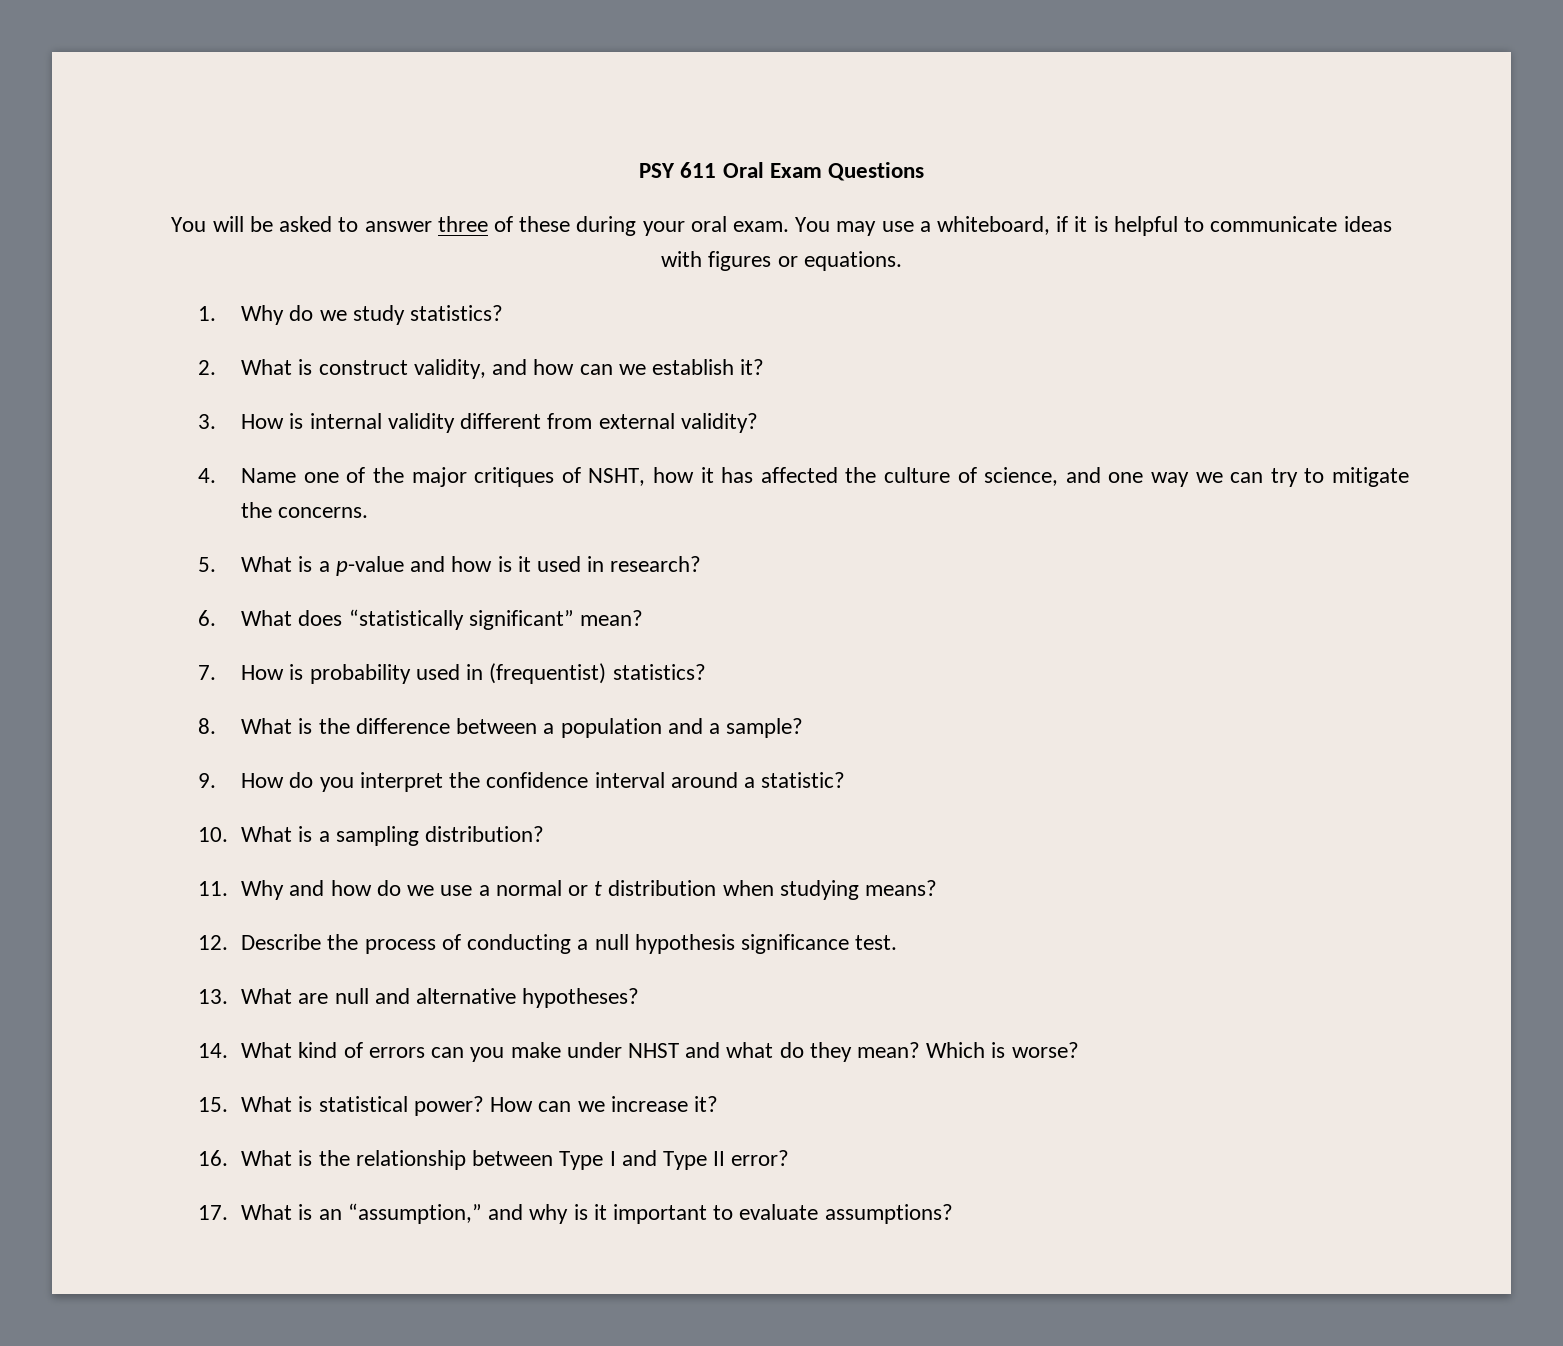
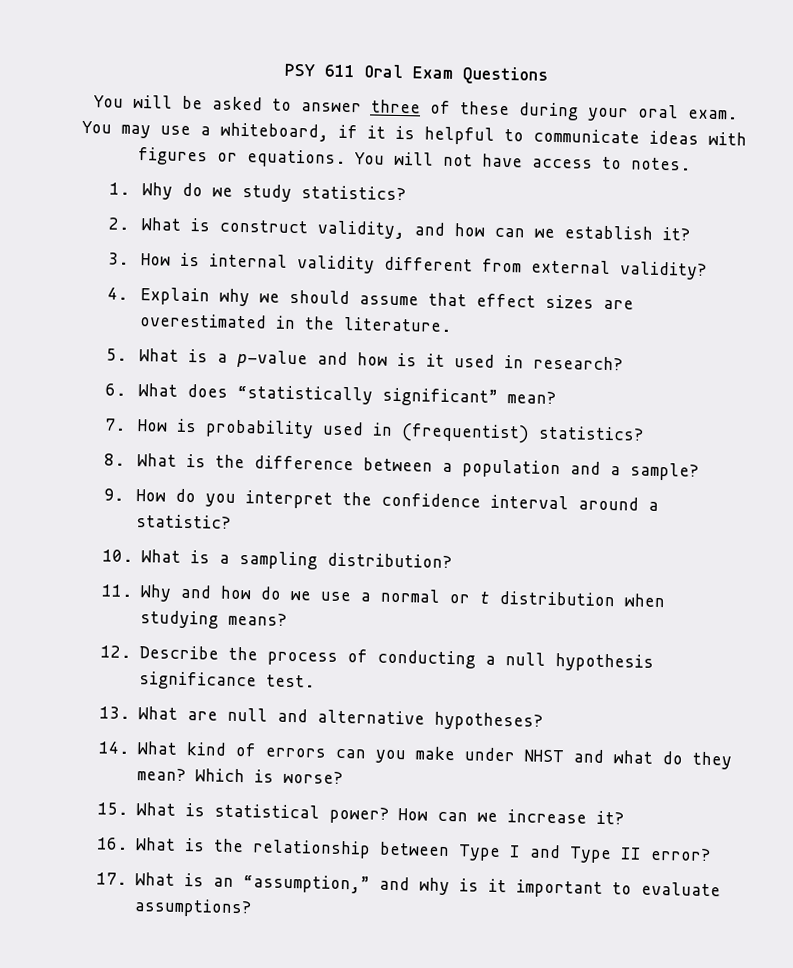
+ You will not have access to notes.
- 4. Name one of the major critiques of NSHT, how it has affected the culture of science, and one way we can try to mitigate the concerns.
+ 4. Explain why we should assume that effect sizes are overestimated in the literature.

